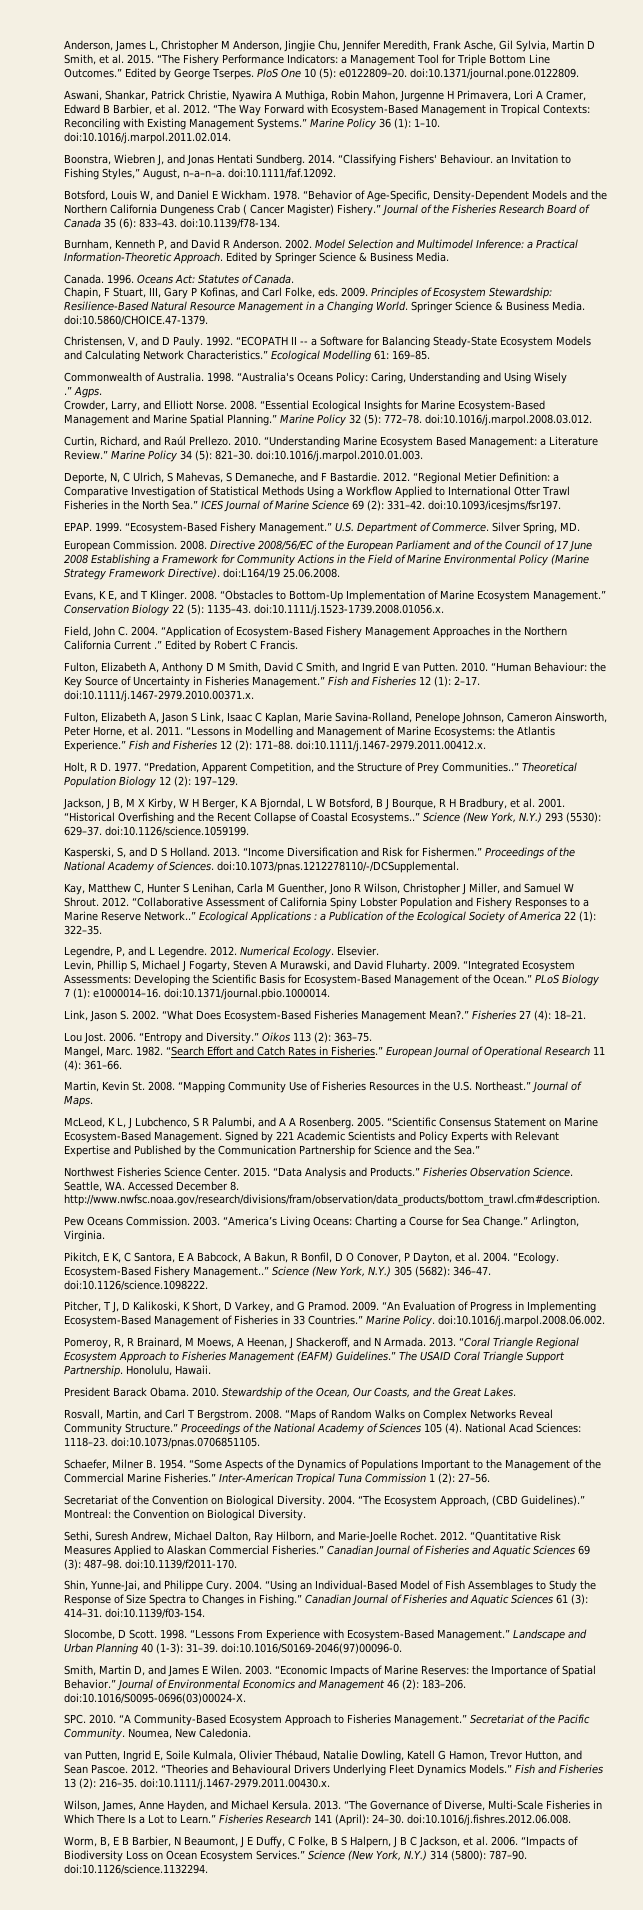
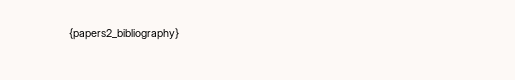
- Anderson, James L, Christopher M Anderson, Jingjie Chu, Jennifer Meredith, Frank Asche, Gil Sylvia, Martin D Smith, et al. 2015. “The Fishery Performance Indicators: a Management Tool for Triple Bottom Line Outcomes.” Edited by George Tserpes. PloS One 10 (5): e0122809–20. doi:10.1371/journal.pone.0122809.
- Aswani, Shankar, Patrick Christie, Nyawira A Muthiga, Robin Mahon, Jurgenne H Primavera, Lori A Cramer, Edward B Barbier, et al. 2012. “The Way Forward with Ecosystem-Based Management in Tropical Contexts: Reconciling with Existing Management Systems.” Marine Policy 36 (1): 1–10. doi:10.1016/j.marpol.2011.02.014.
- Boonstra, Wiebren J, and Jonas Hentati Sundberg. 2014. “Classifying Fishers' Behaviour. an Invitation to Fishing Styles,” August, n–a–n–a. doi:10.1111/faf.12092.
- Botsford, Louis W, and Daniel E Wickham. 1978. “Behavior of Age-Specific, Density-Dependent Models and the Northern California Dungeness Crab ( Cancer Magister) Fishery.” Journal of the Fisheries Research Board of Canada 35 (6): 833–43. doi:10.1139/f78-134.
- Burnham, Kenneth P, and David R Anderson. 2002. Model Selection and Multimodel Inference: a Practical Information-Theoretic Approach. Edited by Springer Science & Business Media.
- Canada. 1996. Oceans Act: Statutes of Canada.
- Chapin, F Stuart, III, Gary P Kofinas, and Carl Folke, eds. 2009. Principles of Ecosystem Stewardship: Resilience-Based Natural Resource Management in a Changing World. Springer Science & Business Media. doi:10.5860/CHOICE.47-1379.
- Christensen, V, and D Pauly. 1992. “ECOPATH II -- a Software for Balancing Steady-State Ecosystem Models and Calculating Network Characteristics.” Ecological Modelling 61: 169–85.
- Commonwealth of Australia. 1998. “Australia's Oceans Policy: Caring, Understanding and Using Wisely
- .” Agps.
- Crowder, Larry, and Elliott Norse. 2008. “Essential Ecological Insights for Marine Ecosystem-Based Management and Marine Spatial Planning.” Marine Policy 32 (5): 772–78. doi:10.1016/j.marpol.2008.03.012.
- Curtin, Richard, and Raúl Prellezo. 2010. “Understanding Marine Ecosystem Based Management: a Literature Review.” Marine Policy 34 (5): 821–30. doi:10.1016/j.marpol.2010.01.003.
- Deporte, N, C Ulrich, S Mahevas, S Demaneche, and F Bastardie. 2012. “Regional Metier Definition: a Comparative Investigation of Statistical Methods Using a Workflow Applied to International Otter Trawl Fisheries in the North Sea.” ICES Journal of Marine Science 69 (2): 331–42. doi:10.1093/icesjms/fsr197.
- EPAP. 1999. “Ecosystem-Based Fishery Management.” U.S. Department of Commerce. Silver Spring, MD.
- European Commission. 2008. Directive 2008/56/EC of the European Parliament and of the Council of 17 June 2008 Establishing a Framework for Community Actions in the Field of Marine Environmental Policy (Marine Strategy Framework Directive). doi:L164/19 25.06.2008.
- Evans, K E, and T Klinger. 2008. “Obstacles to Bottom‐Up Implementation of Marine Ecosystem Management.” Conservation Biology 22 (5): 1135–43. doi:10.1111/j.1523-1739.2008.01056.x.
- Field, John C. 2004. “Application of Ecosystem-Based Fishery Management Approaches in the Northern California Current .” Edited by Robert C Francis.
- Fulton, Elizabeth A, Anthony D M Smith, David C Smith, and Ingrid E van Putten. 2010. “Human Behaviour: the Key Source of Uncertainty in Fisheries Management.” Fish and Fisheries 12 (1): 2–17. doi:10.1111/j.1467-2979.2010.00371.x.
- Fulton, Elizabeth A, Jason S Link, Isaac C Kaplan, Marie Savina-Rolland, Penelope Johnson, Cameron Ainsworth, Peter Horne, et al. 2011. “Lessons in Modelling and Management of Marine Ecosystems: the Atlantis Experience.” Fish and Fisheries 12 (2): 171–88. doi:10.1111/j.1467-2979.2011.00412.x.
- Holt, R D. 1977. “Predation, Apparent Competition, and the Structure of Prey Communities..” Theoretical Population Biology 12 (2): 197–129.
- Jackson, J B, M X Kirby, W H Berger, K A Bjorndal, L W Botsford, B J Bourque, R H Bradbury, et al. 2001. “Historical Overfishing and the Recent Collapse of Coastal Ecosystems..” Science (New York, N.Y.) 293 (5530): 629–37. doi:10.1126/science.1059199.
- Kasperski, S, and D S Holland. 2013. “Income Diversification and Risk for Fishermen.” Proceedings of the National Academy of Sciences. doi:10.1073/pnas.1212278110/-/DCSupplemental.
- Kay, Matthew C, Hunter S Lenihan, Carla M Guenther, Jono R Wilson, Christopher J Miller, and Samuel W Shrout. 2012. “Collaborative Assessment of California Spiny Lobster Population and Fishery Responses to a Marine Reserve Network..” Ecological Applications : a Publication of the Ecological Society of America 22 (1): 322–35.
- Legendre, P, and L Legendre. 2012. Numerical Ecology. Elsevier.
- Levin, Phillip S, Michael J Fogarty, Steven A Murawski, and David Fluharty. 2009. “Integrated Ecosystem Assessments: Developing the Scientific Basis for Ecosystem-Based Management of the Ocean.” PLoS Biology 7 (1): e1000014–16. doi:10.1371/journal.pbio.1000014.
- Link, Jason S. 2002. “What Does Ecosystem-Based Fisheries Management Mean?.” Fisheries 27 (4): 18–21.
- Lou Jost. 2006. “Entropy and Diversity.” Oikos 113 (2): 363–75.
- Mangel, Marc. 1982. “Search Effort and Catch Rates in Fisheries.” European Journal of Operational Research 11 (4): 361–66.
- Martin, Kevin St. 2008. “Mapping Community Use of Fisheries Resources in the U.S. Northeast.” Journal of Maps.
- McLeod, K L, J Lubchenco, S R Palumbi, and A A Rosenberg. 2005. “Scientific Consensus Statement on Marine Ecosystem-Based Management. Signed by 221 Academic Scientists and Policy Experts with Relevant Expertise and Published by the Communication Partnership for Science and the Sea.”
- Northwest Fisheries Science Center. 2015. “Data Analysis and Products.” Fisheries Observation Science. Seattle, WA. Accessed December 8. http://www.nwfsc.noaa.gov/research/divisions/fram/observation/data_products/bottom_trawl.cfm#description.
- Pew Oceans Commission. 2003. “America’s Living Oceans: Charting a Course for Sea Change.” Arlington, Virginia.
- Pikitch, E K, C Santora, E A Babcock, A Bakun, R Bonfil, D O Conover, P Dayton, et al. 2004. “Ecology. Ecosystem-Based Fishery Management..” Science (New York, N.Y.) 305 (5682): 346–47. doi:10.1126/science.1098222.
- Pitcher, T J, D Kalikoski, K Short, D Varkey, and G Pramod. 2009. “An Evaluation of Progress in Implementing Ecosystem-Based Management of Fisheries in 33 Countries.” Marine Policy. doi:10.1016/j.marpol.2008.06.002.
- Pomeroy, R, R Brainard, M Moews, A Heenan, J Shackeroff, and N Armada. 2013. “Coral Triangle Regional Ecosystem Approach to Fisheries Management (EAFM) Guidelines.” The USAID Coral Triangle Support Partnership. Honolulu, Hawaii.
- President Barack Obama. 2010. Stewardship of the Ocean, Our Coasts, and the Great Lakes.
- Rosvall, Martin, and Carl T Bergstrom. 2008. “Maps of Random Walks on Complex Networks Reveal Community Structure.” Proceedings of the National Academy of Sciences 105 (4). National Acad Sciences: 1118–23. doi:10.1073/pnas.0706851105.
- Schaefer, Milner B. 1954. “Some Aspects of the Dynamics of Populations Important to the Management of the Commercial Marine Fisheries.” Inter-American Tropical Tuna Commission 1 (2): 27–56.
- Secretariat of the Convention on Biological Diversity. 2004. “The Ecosystem Approach, (CBD Guidelines).” Montreal: the Convention on Biological Diversity.
- Sethi, Suresh Andrew, Michael Dalton, Ray Hilborn, and Marie-Joelle Rochet. 2012. “Quantitative Risk Measures Applied to Alaskan Commercial Fisheries.” Canadian Journal of Fisheries and Aquatic Sciences 69 (3): 487–98. doi:10.1139/f2011-170.
- Shin, Yunne-Jai, and Philippe Cury. 2004. “Using an Individual-Based Model of Fish Assemblages to Study the Response of Size Spectra to Changes in Fishing.” Canadian Journal of Fisheries and Aquatic Sciences 61 (3): 414–31. doi:10.1139/f03-154.
- Slocombe, D Scott. 1998. “Lessons From Experience with Ecosystem-Based Management.” Landscape and Urban Planning 40 (1-3): 31–39. doi:10.1016/S0169-2046(97)00096-0.
- Smith, Martin D, and James E Wilen. 2003. “Economic Impacts of Marine Reserves: the Importance of Spatial Behavior.” Journal of Environmental Economics and Management 46 (2): 183–206. doi:10.1016/S0095-0696(03)00024-X.
- SPC. 2010. “A Community-Based Ecosystem Approach to Fisheries Management.” Secretariat of the Pacific Community. Noumea, New Caledonia.
- van Putten, Ingrid E, Soile Kulmala, Olivier Thébaud, Natalie Dowling, Katell G Hamon, Trevor Hutton, and Sean Pascoe. 2012. “Theories and Behavioural Drivers Underlying Fleet Dynamics Models.” Fish and Fisheries 13 (2): 216–35. doi:10.1111/j.1467-2979.2011.00430.x.
- Wilson, James, Anne Hayden, and Michael Kersula. 2013. “The Governance of Diverse, Multi-Scale Fisheries in Which There Is a Lot to Learn.” Fisheries Research 141 (April): 24–30. doi:10.1016/j.fishres.2012.06.008.
- Worm, B, E B Barbier, N Beaumont, J E Duffy, C Folke, B S Halpern, J B C Jackson, et al. 2006. “Impacts of Biodiversity Loss on Ocean Ecosystem Services.” Science (New York, N.Y.) 314 (5800): 787–90. doi:10.1126/science.1132294.
+ {papers2_bibliography}

